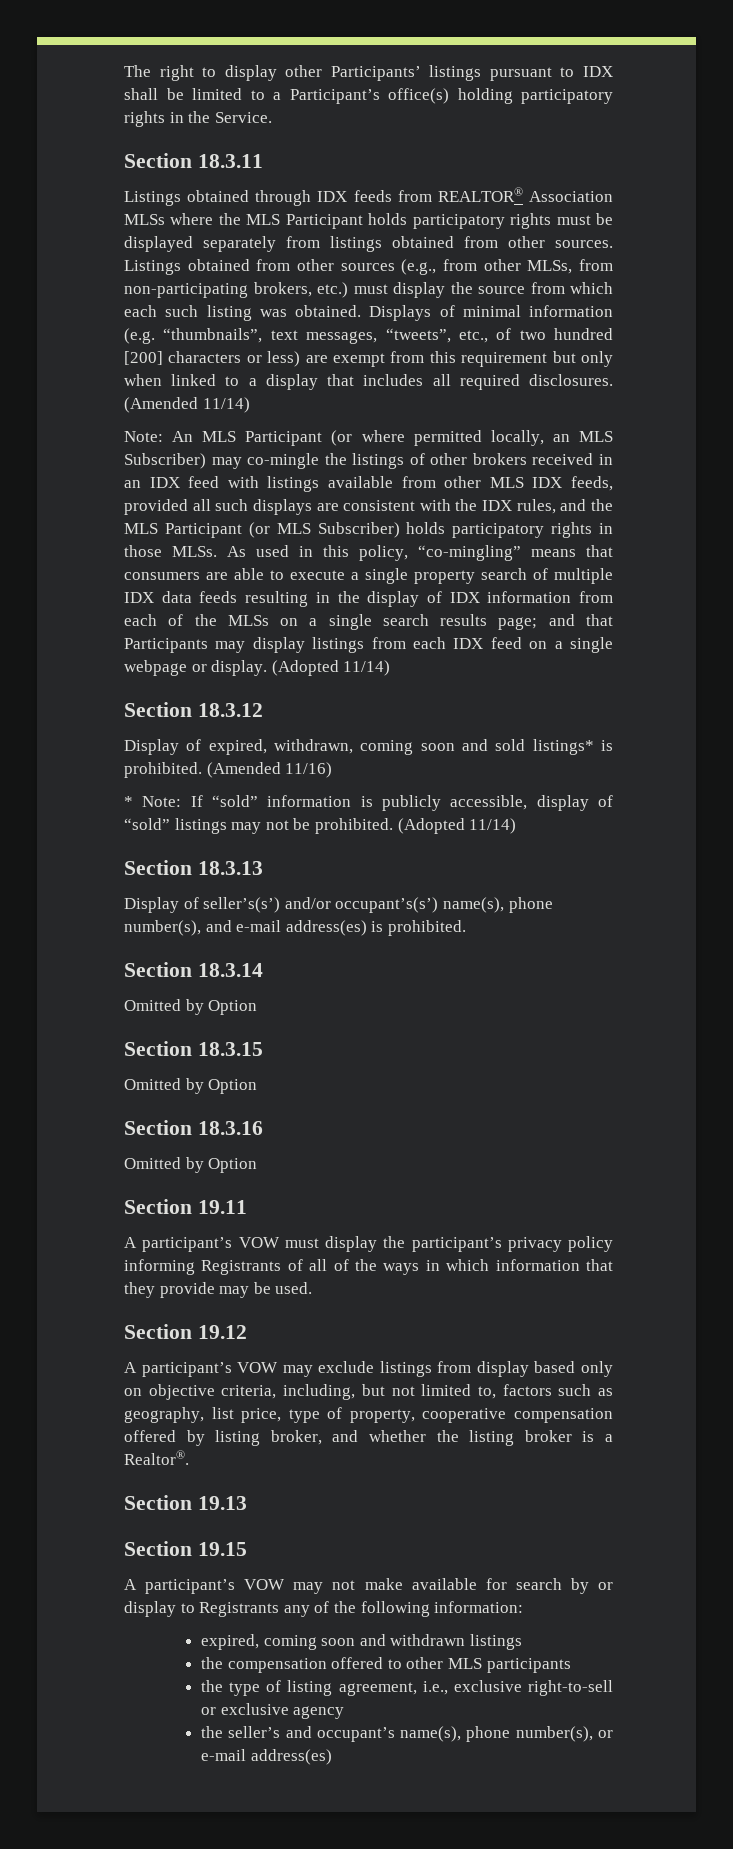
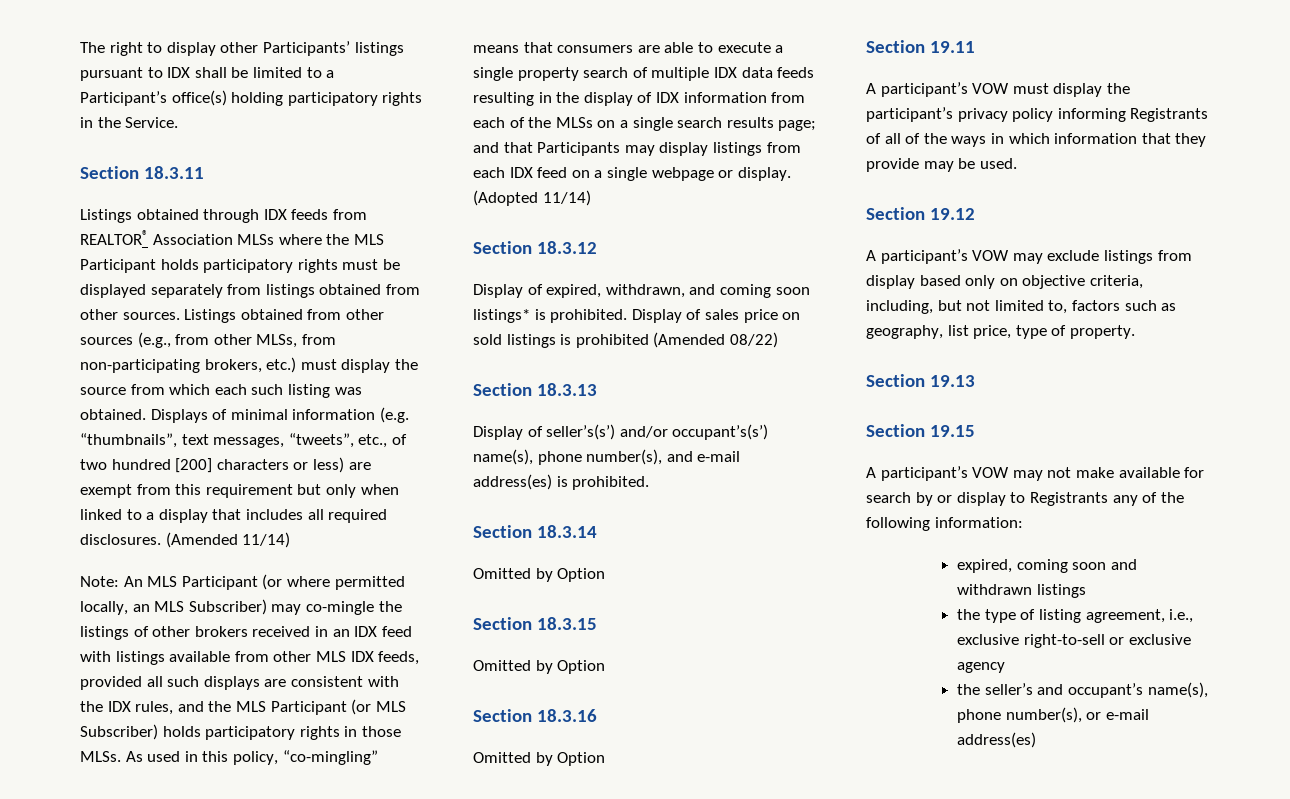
- Display of expired, withdrawn, coming soon and sold listings* is prohibited.
+ Display of expired, withdrawn, and coming soon listings* is prohibited.
- (Amended 11/16)
- * Note: If “sold” information is publicly accessible, display of “sold” listings may not be prohibited. (Adopted 11/14)
+ Display of sales price on sold listings is prohibited (Amended 08/22)
- A participant’s VOW may exclude listings from display based only on objective criteria, including, but not limited to, factors such as geography, list price, type of property, cooperative compensation offered by listing broker, and whether the listing broker is a Realtor®.
+ A participant’s VOW may exclude listings from display based only on objective criteria, including, but not limited to, factors such as geography, list price, type of property.
- the compensation offered to other MLS participants

